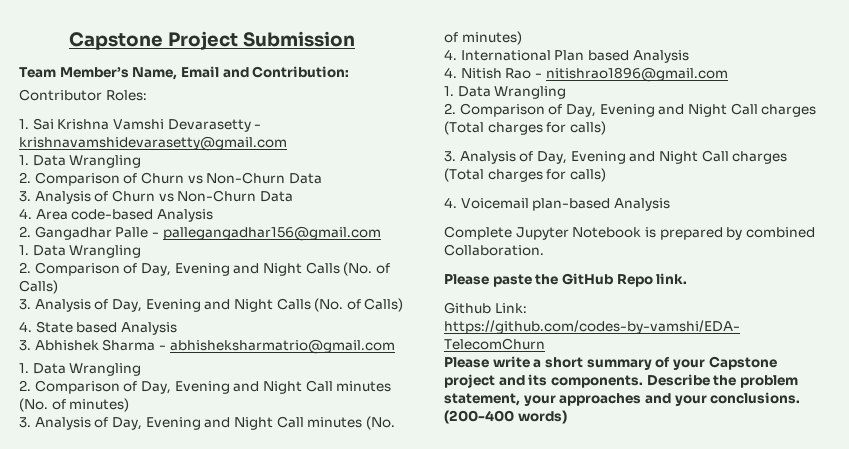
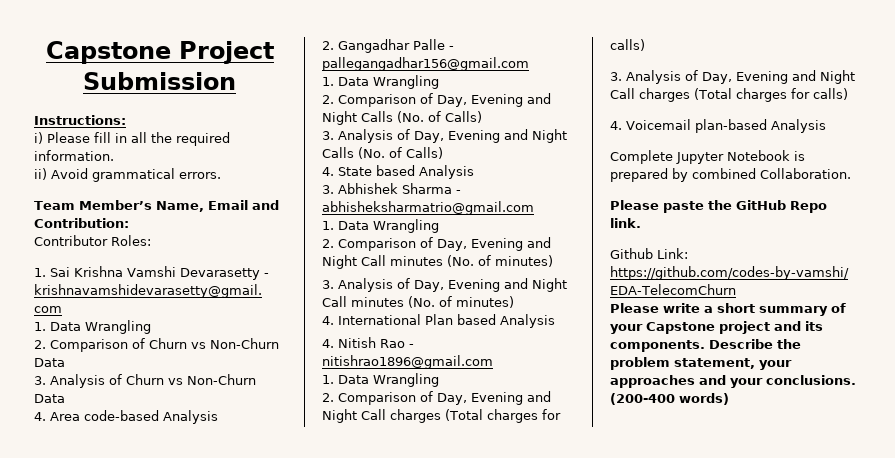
+ Instructions:
+ i) Please fill in all the required information.
+ ii) Avoid grammatical errors.

